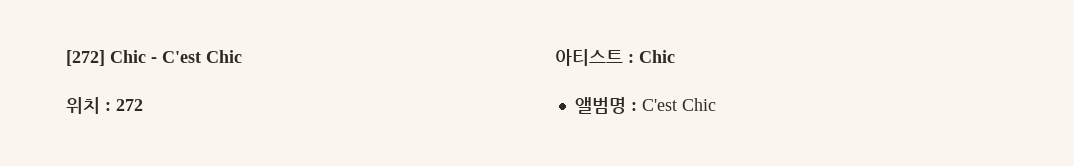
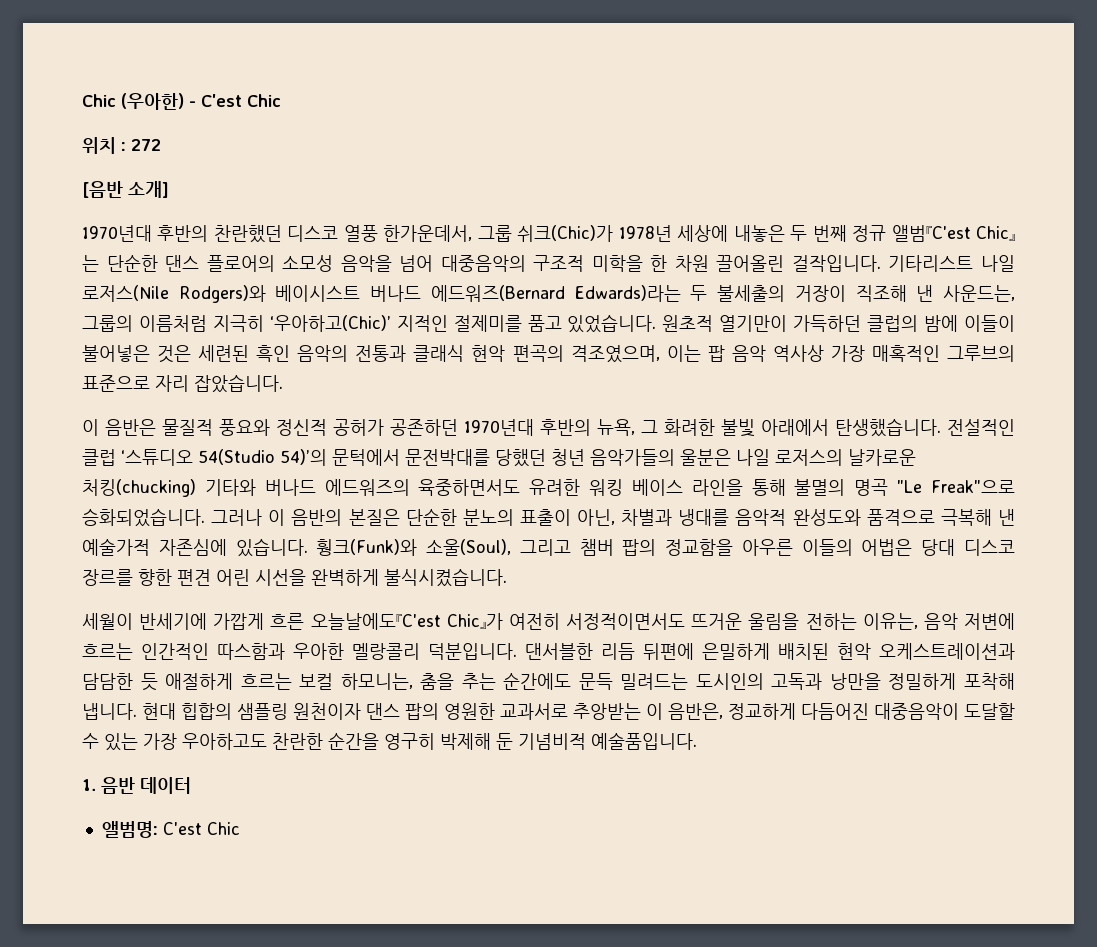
- [272] Chic - C'est Chic
+ Chic (우아한) - C'est Chic
- 아티스트 : Chic
- 앨범명 : C'est Chic
+ [음반 소개]
+ 1970년대 후반의 찬란했던 디스코 열풍 한가운데서, 그룹 쉬크(Chic)가 1978년 세상에 내놓은 두 번째 정규 앨범『C'est Chic』는 단순한 댄스 플로어의 소모성 음악을 넘어 대중음악의 구조적 미학을 한 차원 끌어올린 걸작입니다. 기타리스트 나일 로저스(Nile Rodgers)와 베이시스트 버나드 에드워즈(Bernard Edwards)라는 두 불세출의 거장이 직조해 낸 사운드는, 그룹의 이름처럼 지극히 ‘우아하고(Chic)’ 지적인 절제미를 품고 있었습니다. 원초적 열기만이 가득하던 클럽의 밤에 이들이 불어넣은 것은 세련된 흑인 음악의 전통과 클래식 현악 편곡의 격조였으며, 이는 팝 음악 역사상 가장 매혹적인 그루브의 표준으로 자리 잡았습니다.
+ 이 음반은 물질적 풍요와 정신적 공허가 공존하던 1970년대 후반의 뉴욕, 그 화려한 불빛 아래에서 탄생했습니다. 전설적인 클럽 ‘스튜디오 54(Studio 54)’의 문턱에서 문전박대를 당했던 청년 음악가들의 울분은 나일 로저스의 날카로운 처킹(chucking) 기타와 버나드 에드워즈의 육중하면서도 유려한 워킹 베이스 라인을 통해 불멸의 명곡 "Le Freak"으로 승화되었습니다. 그러나 이 음반의 본질은 단순한 분노의 표출이 아닌, 차별과 냉대를 음악적 완성도와 품격으로 극복해 낸 예술가적 자존심에 있습니다. 훵크(Funk)와 소울(Soul), 그리고 챔버 팝의 정교함을 아우른 이들의 어법은 당대 디스코 장르를 향한 편견 어린 시선을 완벽하게 불식시켰습니다.
+ 세월이 반세기에 가깝게 흐른 오늘날에도『C'est Chic』가 여전히 서정적이면서도 뜨거운 울림을 전하는 이유는, 음악 저변에 흐르는 인간적인 따스함과 우아한 멜랑콜리 덕분입니다. 댄서블한 리듬 뒤편에 은밀하게 배치된 현악 오케스트레이션과 담담한 듯 애절하게 흐르는 보컬 하모니는, 춤을 추는 순간에도 문득 밀려드는 도시인의 고독과 낭만을 정밀하게 포착해 냅니다. 현대 힙합의 샘플링 원천이자 댄스 팝의 영원한 교과서로 추앙받는 이 음반은, 정교하게 다듬어진 대중음악이 도달할 수 있는 가장 우아하고도 찬란한 순간을 영구히 박제해 둔 기념비적 예술품입니다.
+ 1. 음반 데이터
+ 앨범명: C'est Chic

